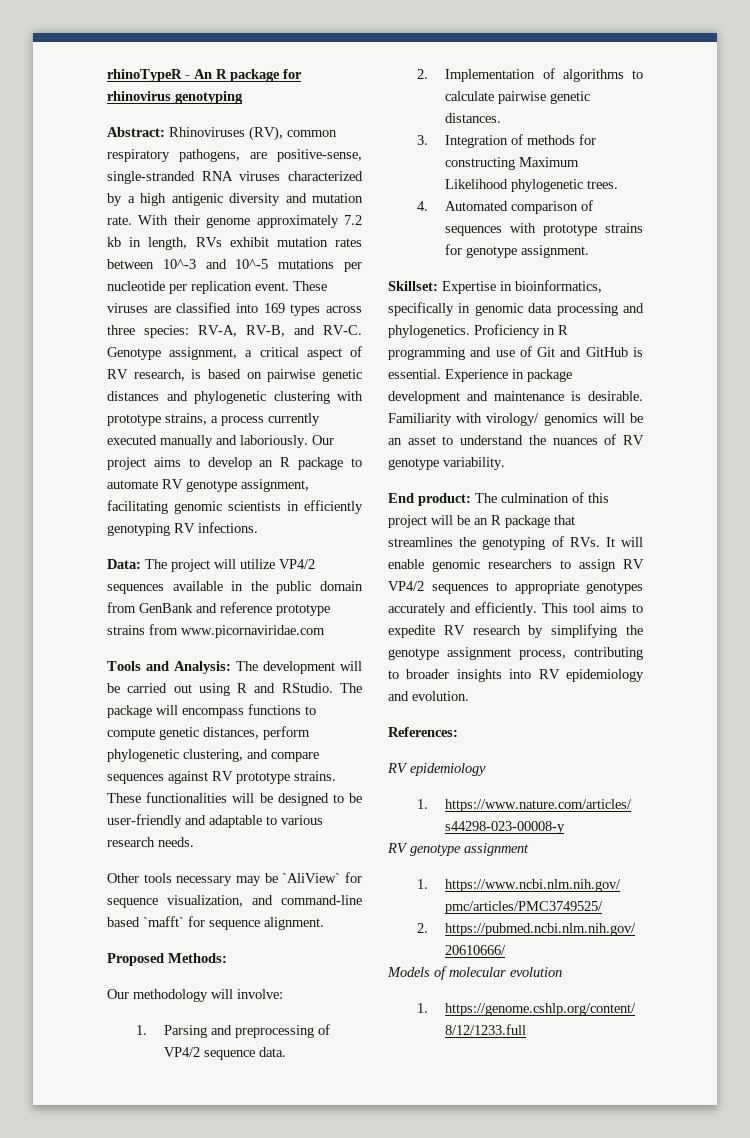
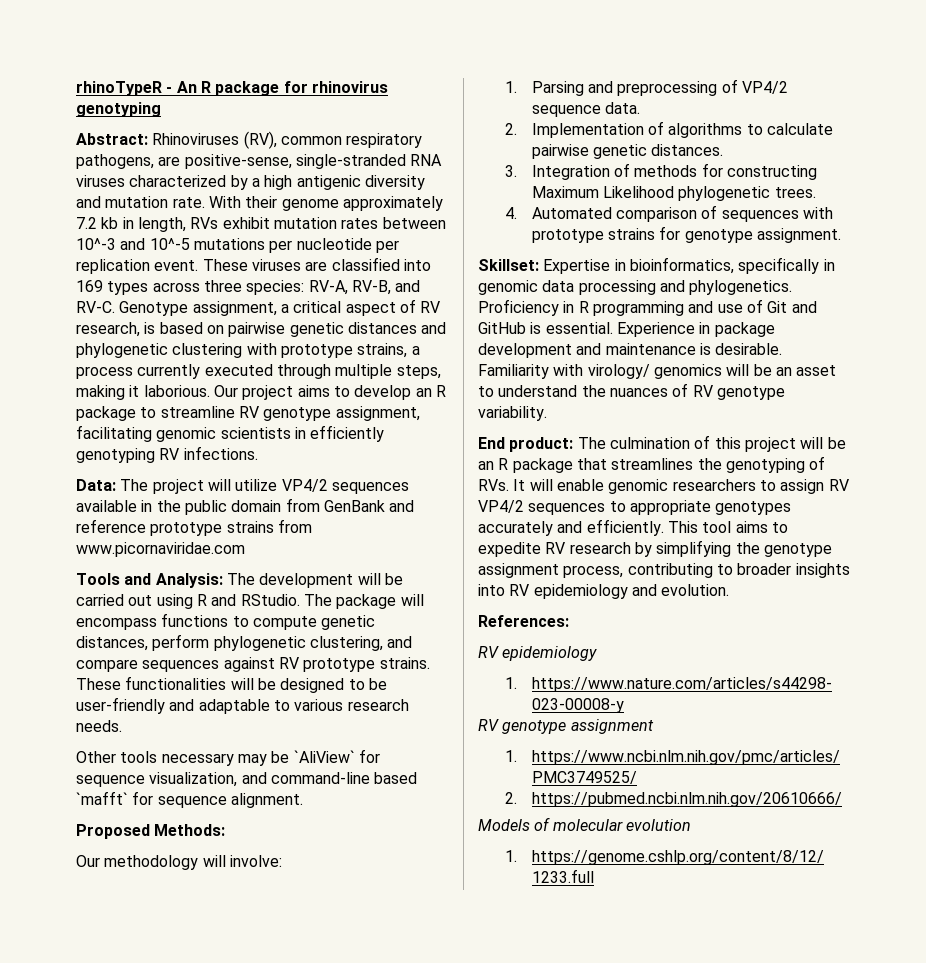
- Genotype assignment, a critical aspect of RV research, is based on pairwise genetic distances and phylogenetic clustering with prototype strains, a process currently executed manually and laboriously.
+ Genotype assignment, a critical aspect of RV research, is based on pairwise genetic distances and phylogenetic clustering with prototype strains, a process currently executed through multiple steps, making it laborious.
- Our project aims to develop an R package to automate RV genotype assignment, facilitating genomic scientists in efficiently genotyping RV infections.
+ Our project aims to develop an R package to streamline RV genotype assignment, facilitating genomic scientists in efficiently genotyping RV infections.

